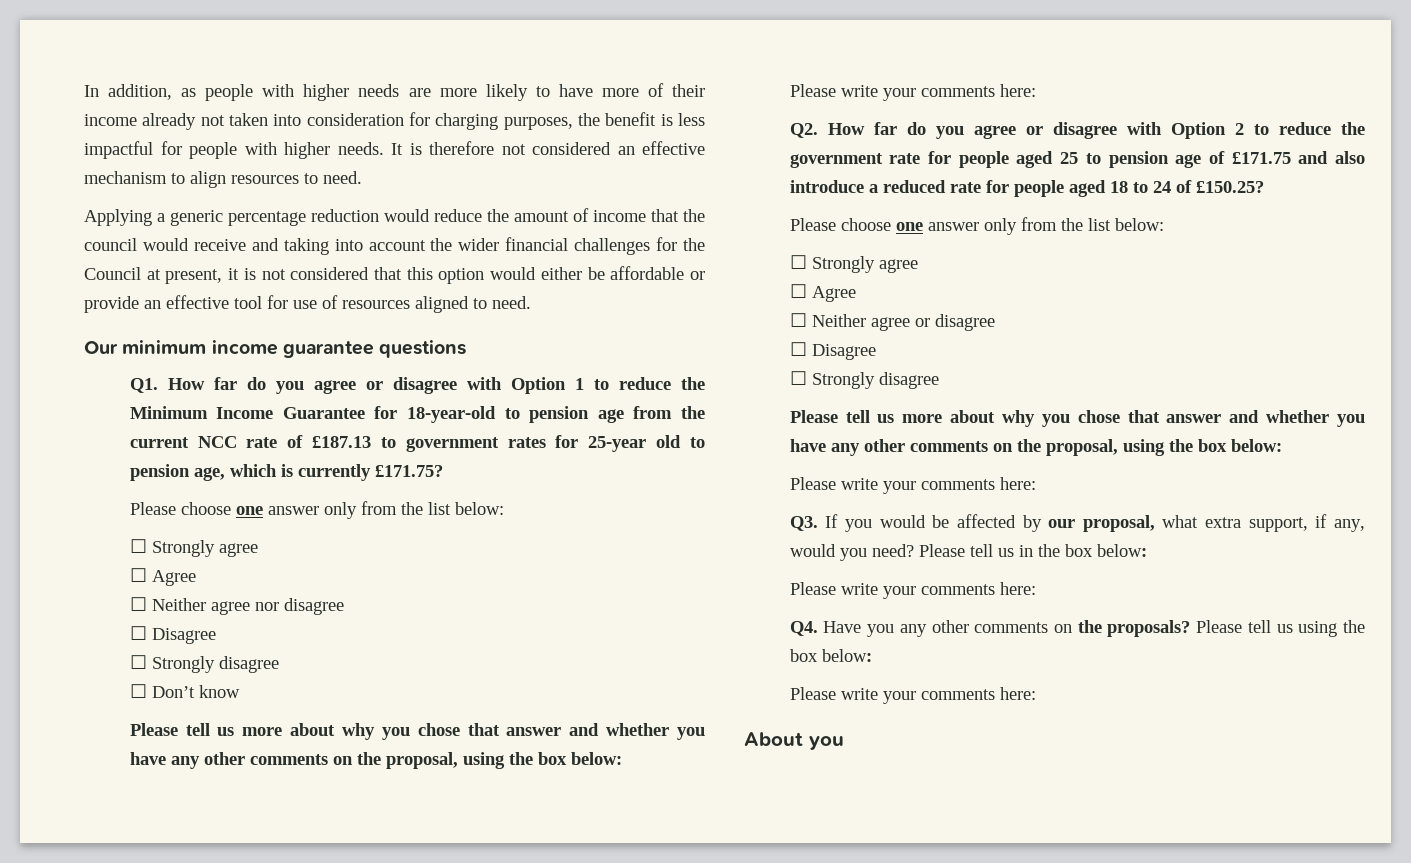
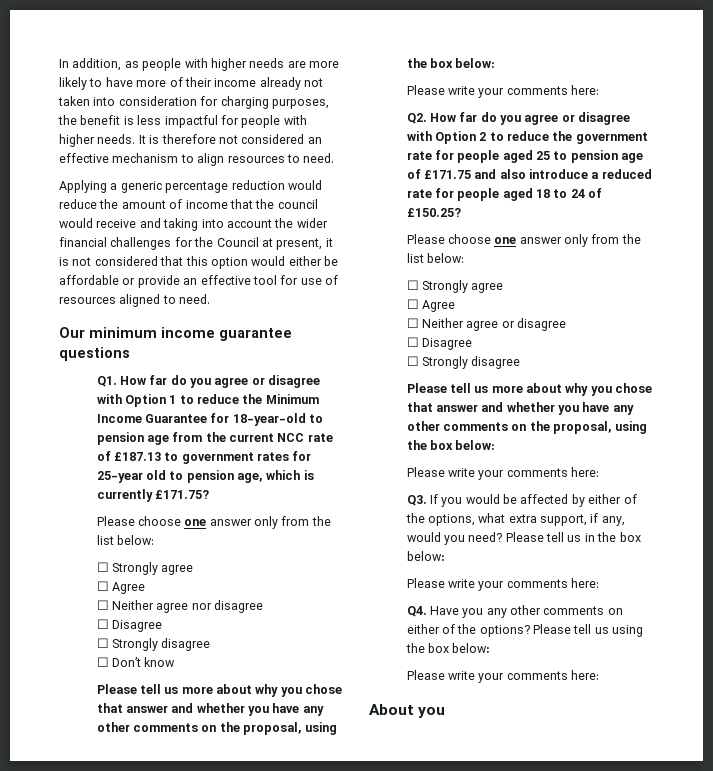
- Q3. If you would be affected by our proposal, what extra support, if any, would you need?
+ Q3. If you would be affected by either of the options, what extra support, if any, would you need?
- Q4. Have you any other comments on the proposals?
+ Q4. Have you any other comments on either of the options?

